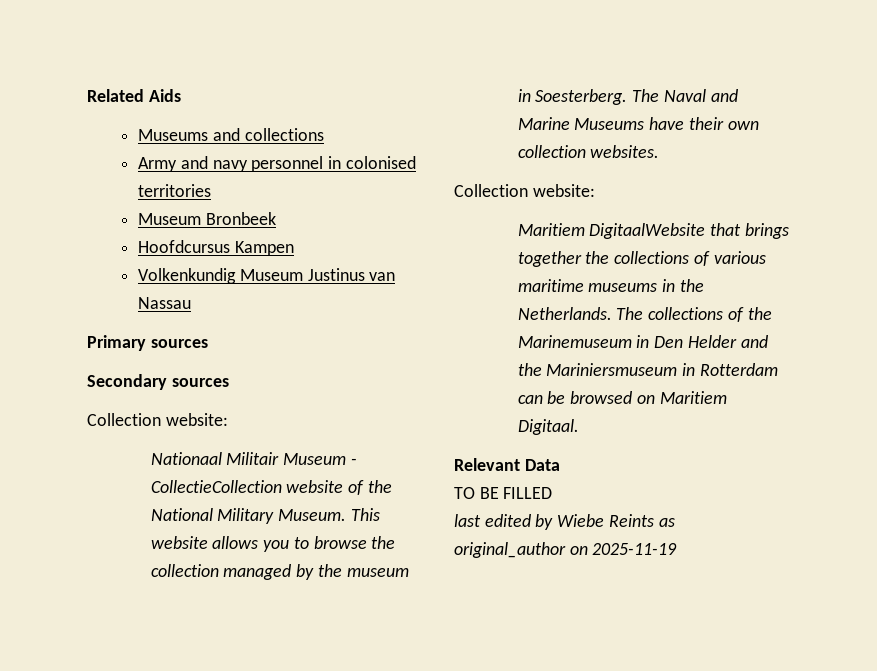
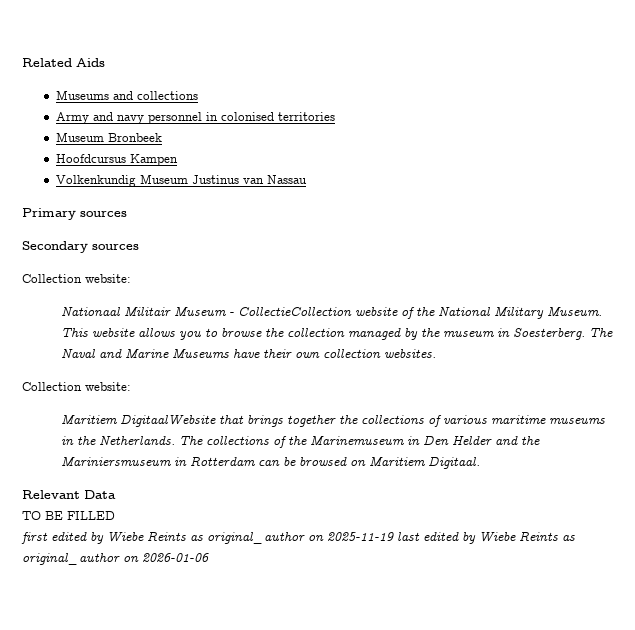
- last edited by Wiebe Reints as original_author on 2025-11-19
+ first edited by Wiebe Reints as original_author on 2025-11-19 last edited by Wiebe Reints as original_author on 2026-01-06

